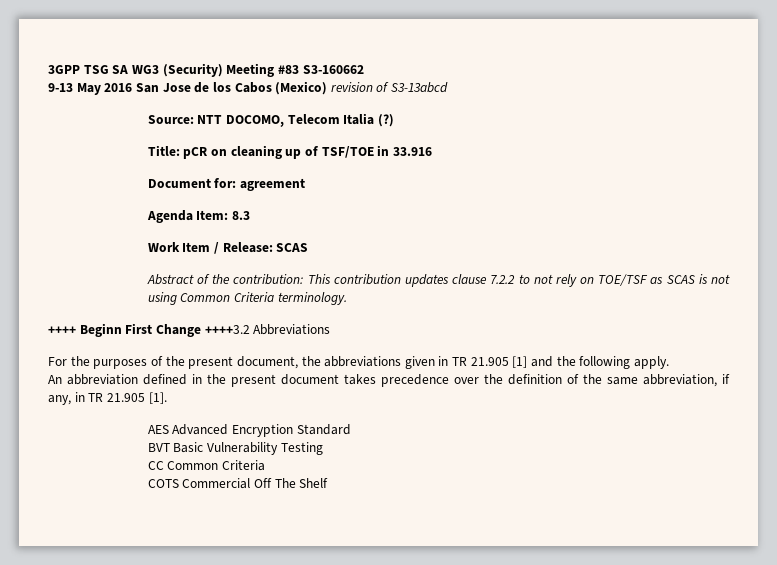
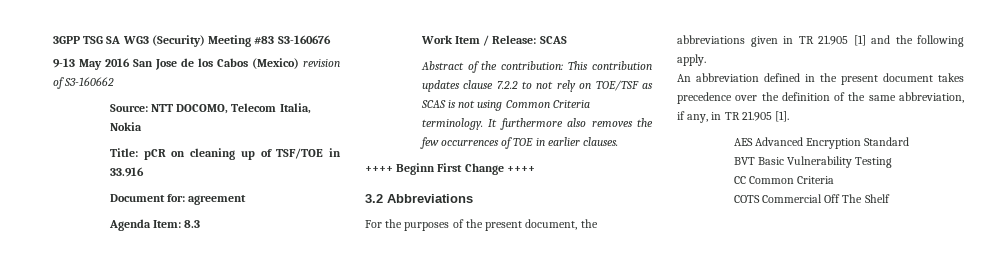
- 3GPP TSG SA WG3 (Security) Meeting #83 S3-160662
+ 3GPP TSG SA WG3 (Security) Meeting #83 S3-160676
- 9-13 May 2016 San Jose de los Cabos (Mexico) revision of S3-13abcd
+ 9-13 May 2016 San Jose de los Cabos (Mexico) revision of S3-160662
- Source: NTT DOCOMO, Telecom Italia (?)
+ Source: NTT DOCOMO, Telecom Italia, Nokia
+ It furthermore also removes the few occurrences of TOE in earlier clauses.
- ++++ Beginn First Change ++++3.2 Abbreviations
+ ++++ Beginn First Change ++++
+ 3.2 Abbreviations

